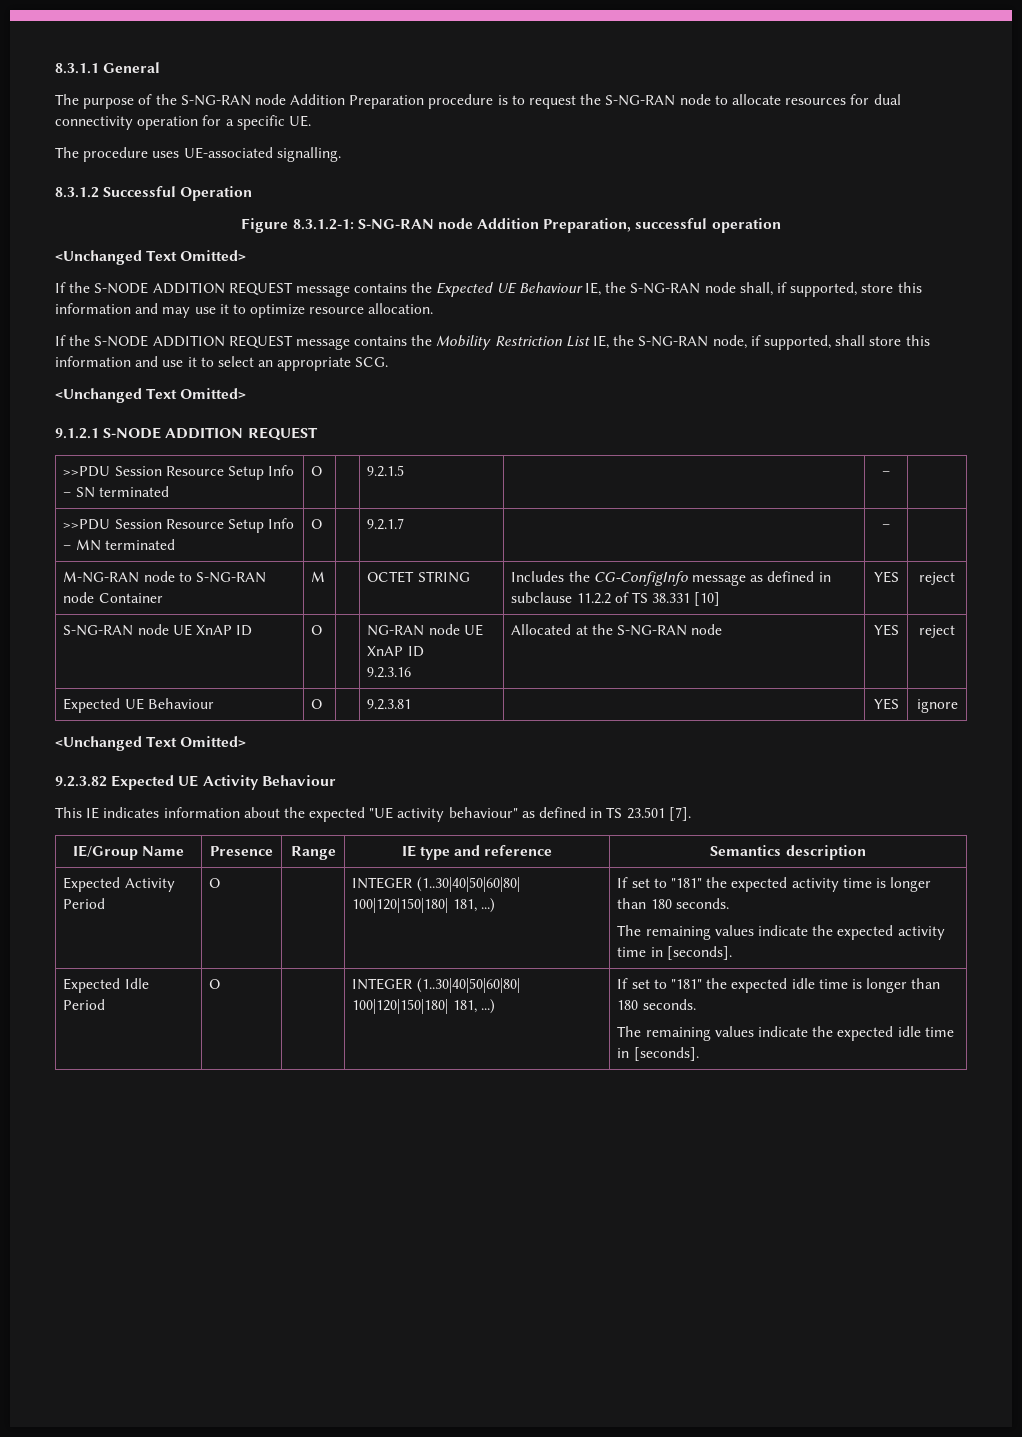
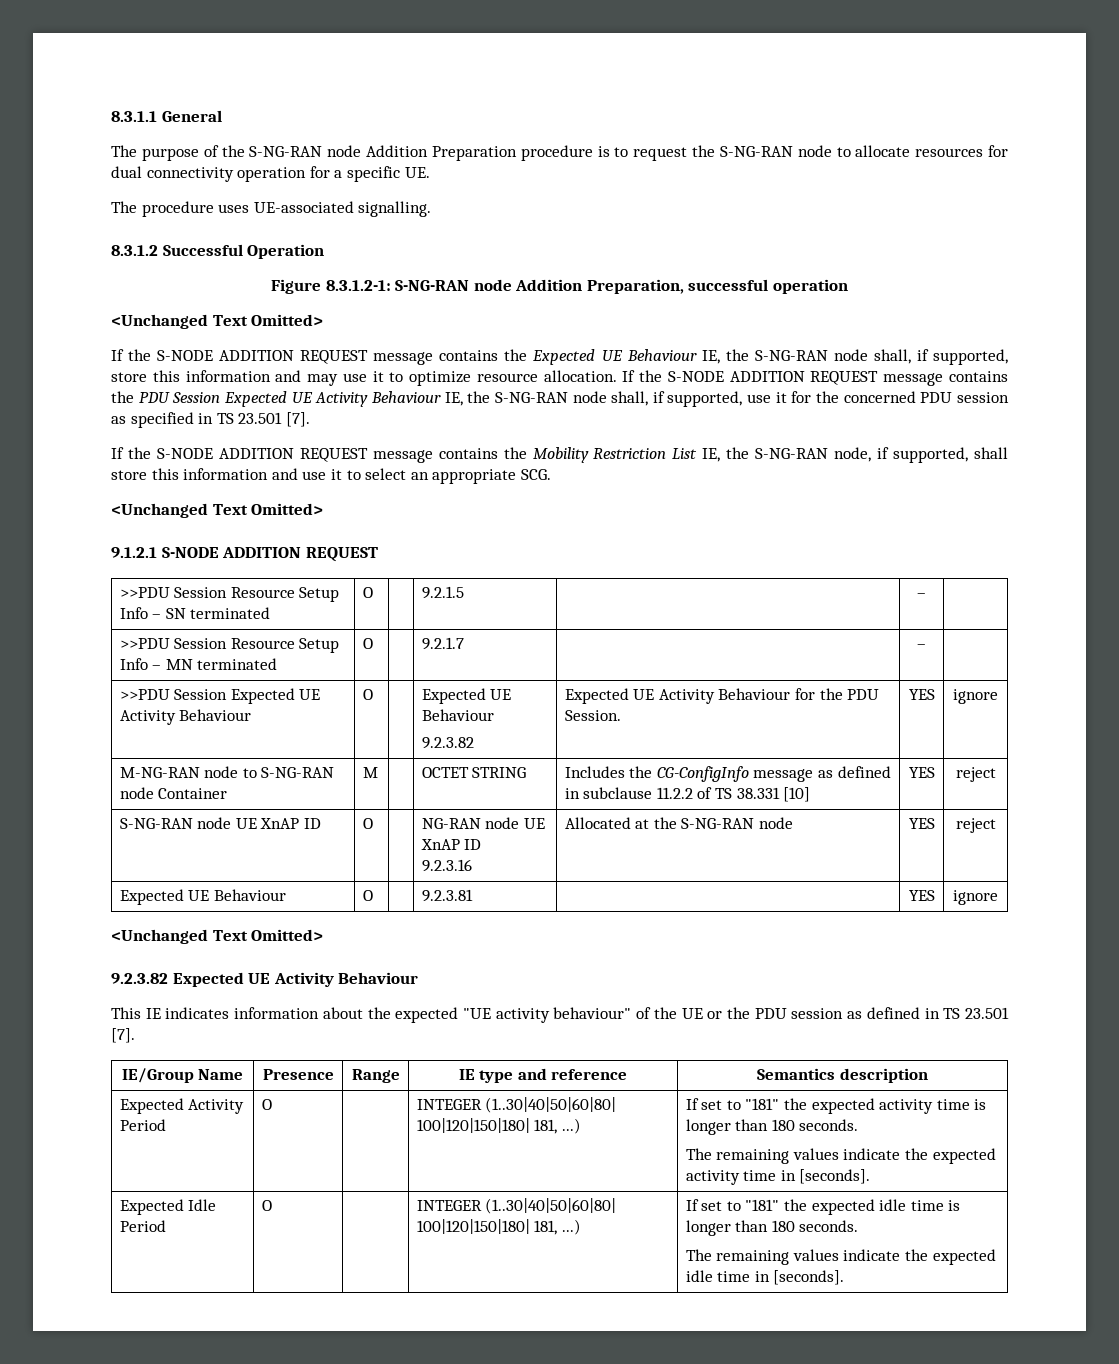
+ If the S-NODE ADDITION REQUEST message contains the PDU Session Expected UE Activity Behaviour IE, the S-NG-RAN node shall, if supported, use it for the concerned PDU session as specified in TS 23.501 [7].
+ >>PDU Session Expected UE Activity Behaviour | O | | Expected UE Behaviour
+ 9.2.3.82 | Expected UE Activity Behaviour for the PDU Session. | YES | ignore
- This IE indicates information about the expected "UE activity behaviour" as defined in TS 23.501 [7].
+ This IE indicates information about the expected "UE activity behaviour" of the UE or the PDU session as defined in TS 23.501 [7].

